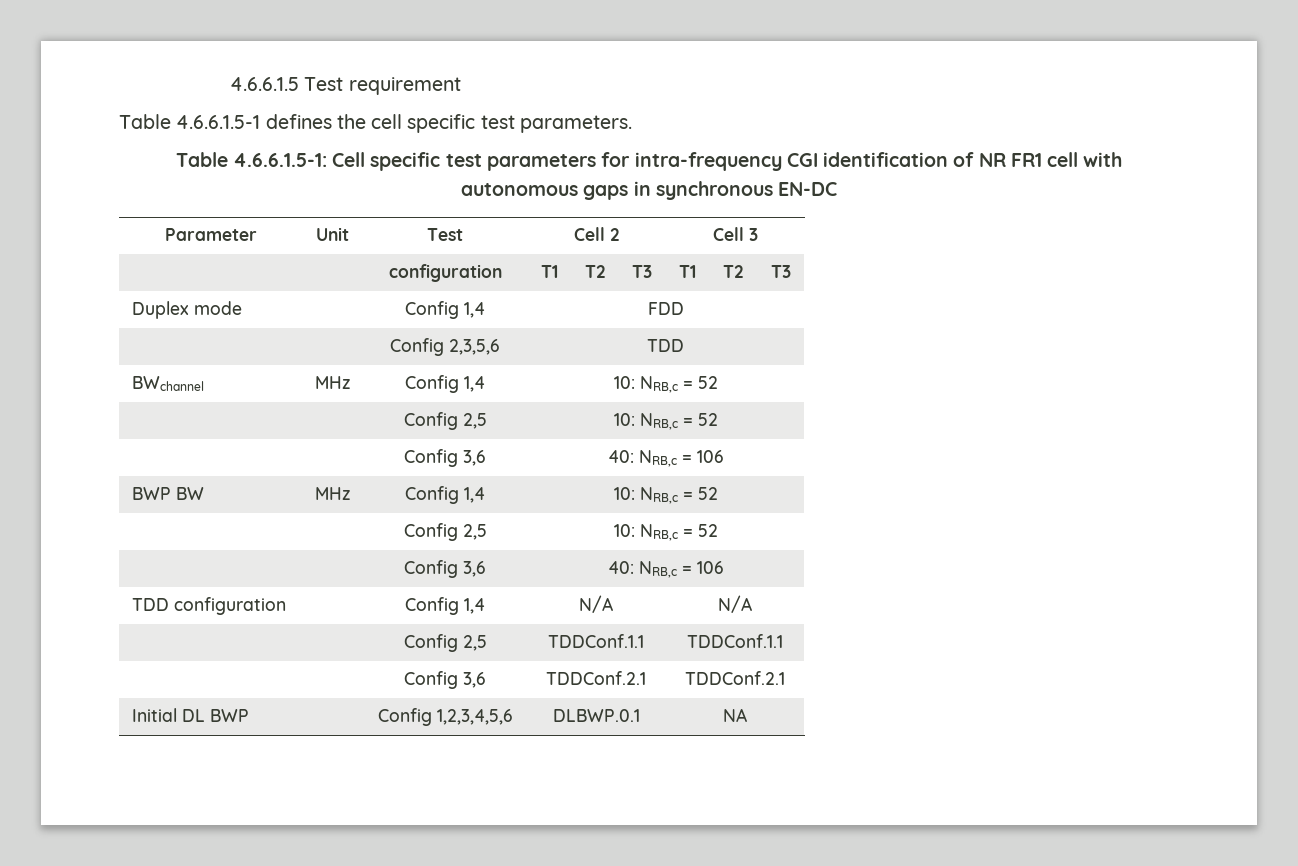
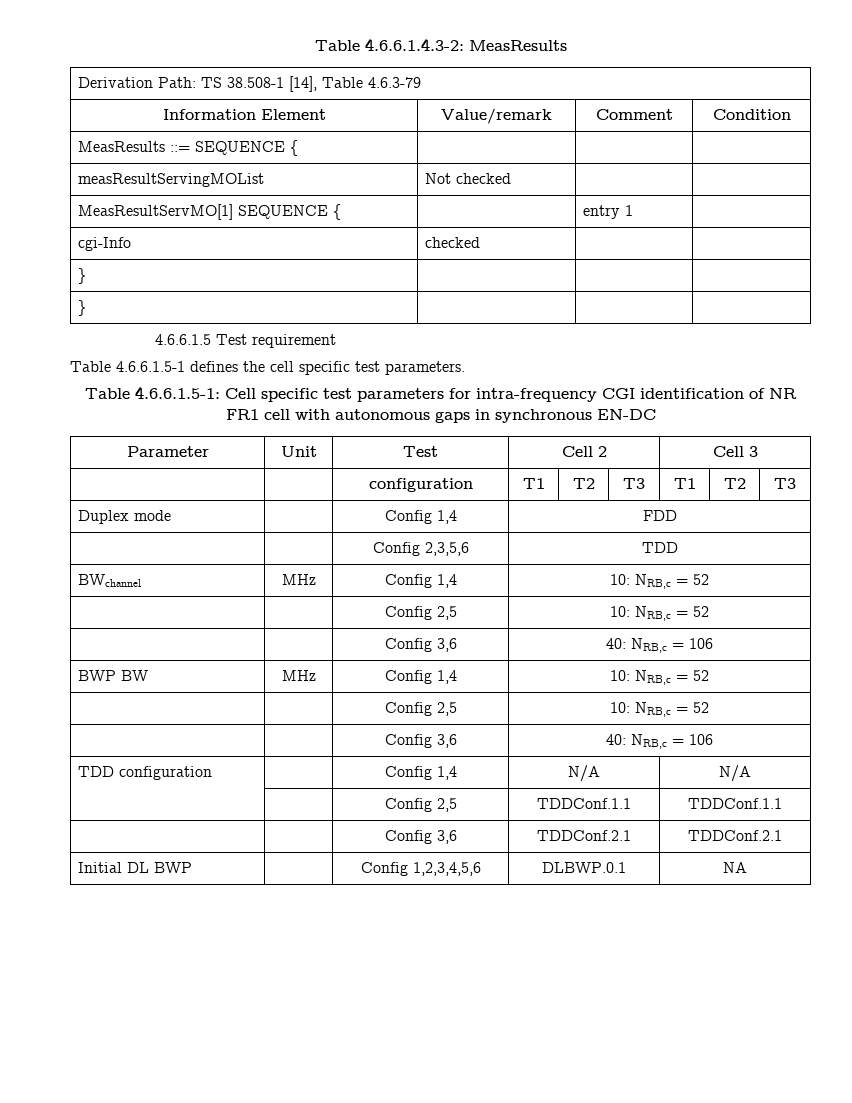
+ Table 4.6.6.1.4.3-2: MeasResults
+ Derivation Path: TS 38.508-1 [14], Table 4.6.3-79
+ Information Element | Value/remark | Comment | Condition
+ MeasResults ::= SEQUENCE { | | |
+ measResultServingMOList | Not checked | |
+ MeasResultServMO[1] SEQUENCE { | | entry 1 |
+ cgi-Info | checked | |
+ } | | |
+ } | | |

